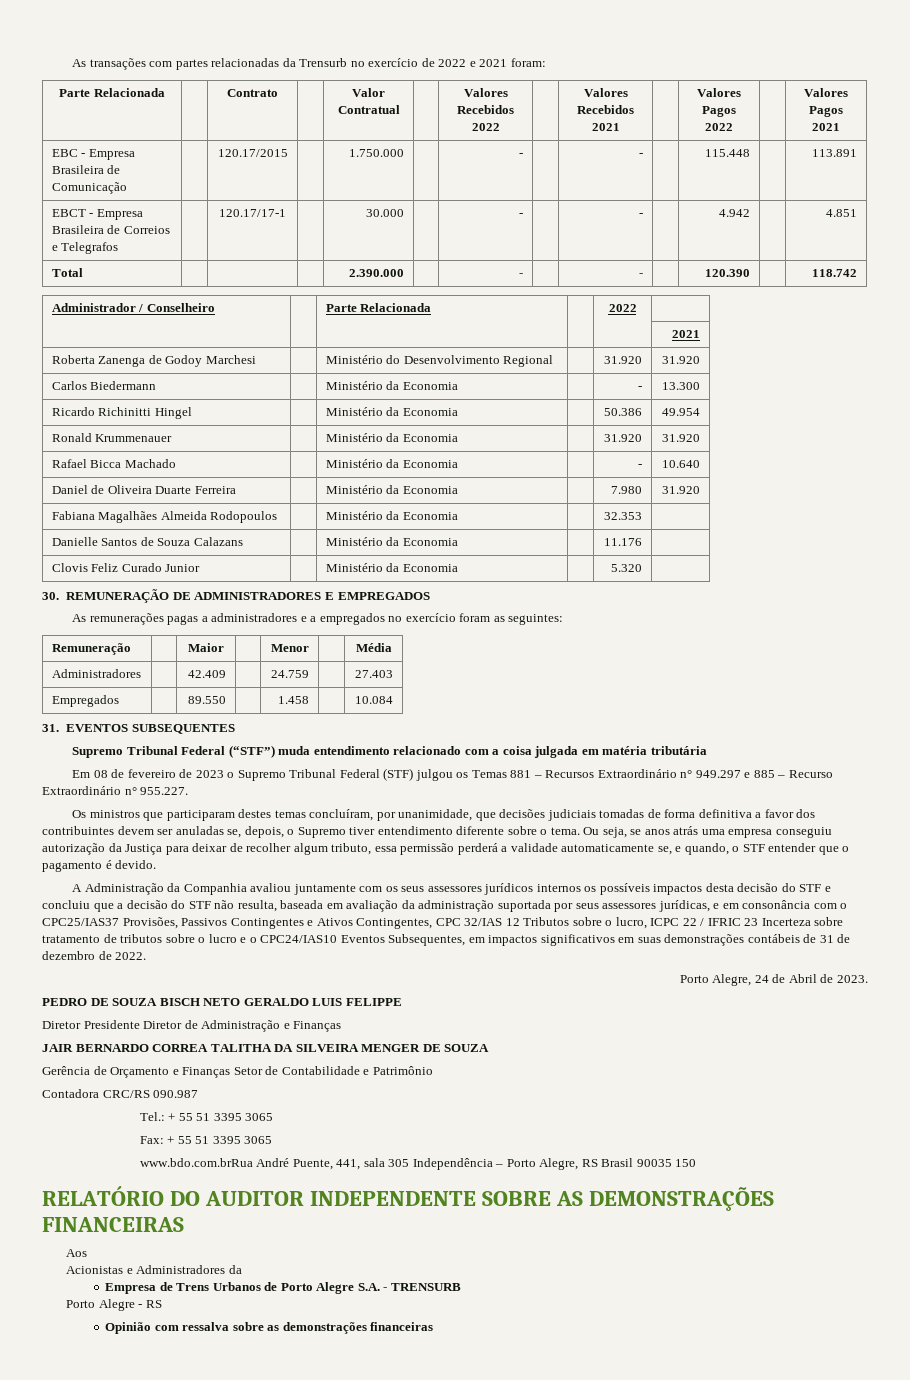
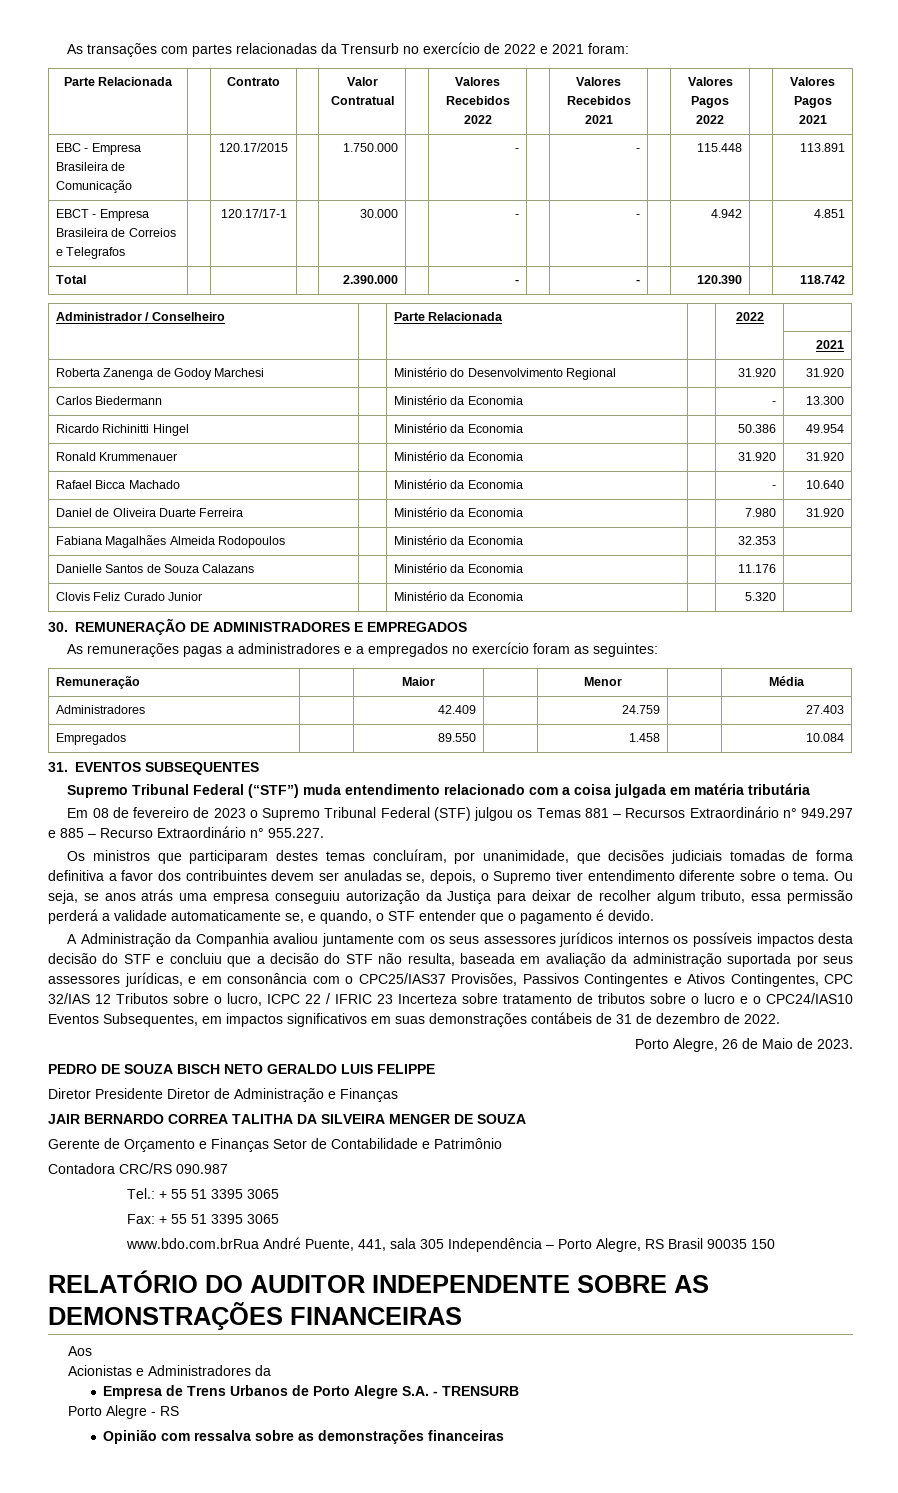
- Porto Alegre, 24 de Abril de 2023.
+ Porto Alegre, 26 de Maio de 2023.
- Gerência de Orçamento e Finanças Setor de Contabilidade e Patrimônio
+ Gerente de Orçamento e Finanças Setor de Contabilidade e Patrimônio

